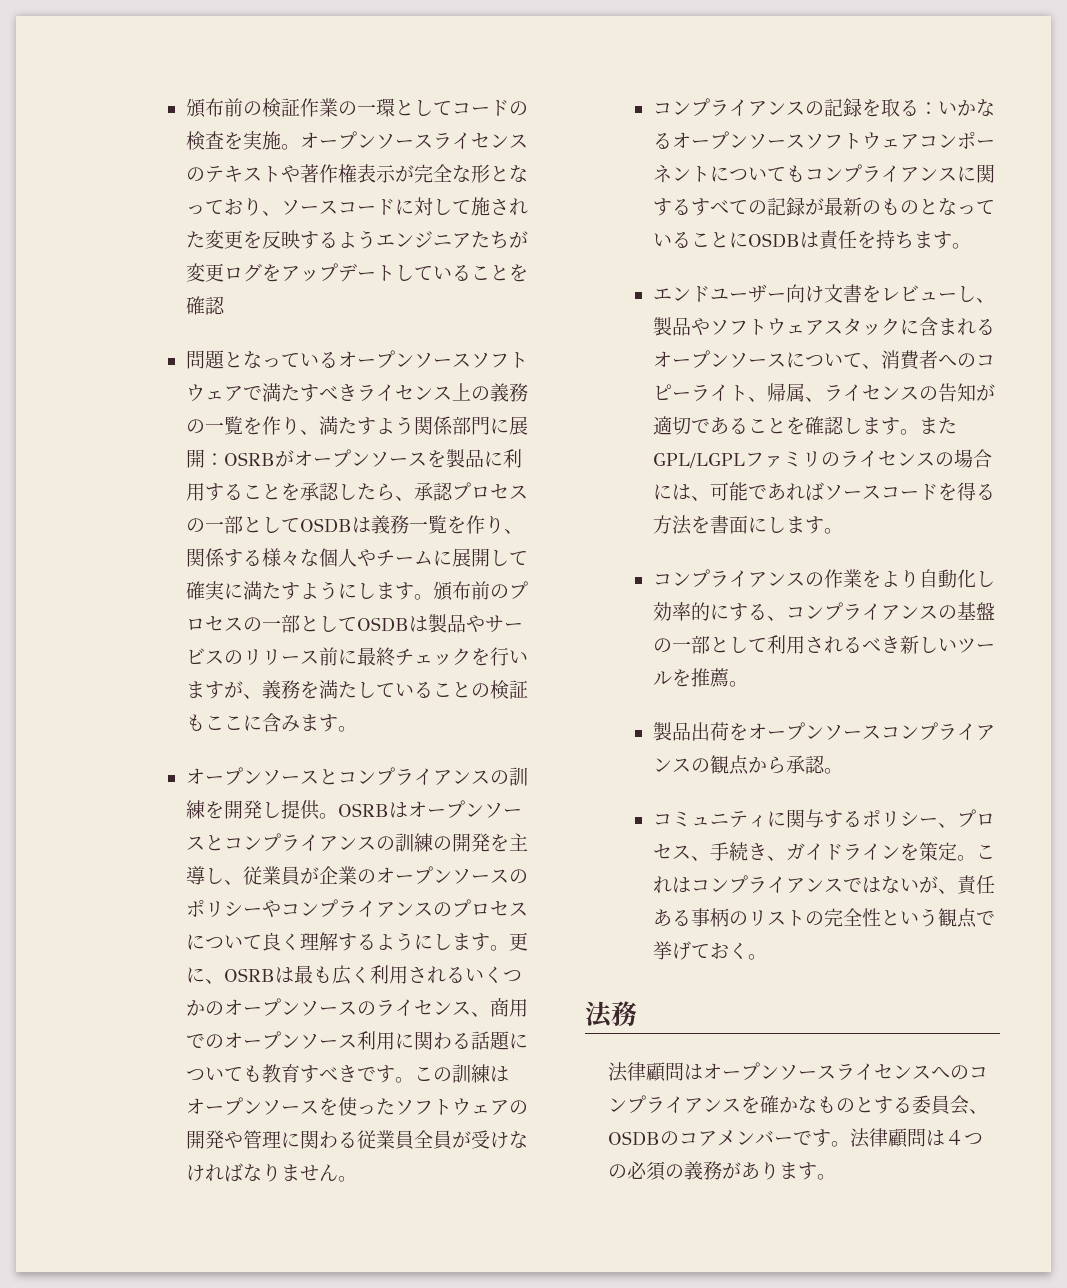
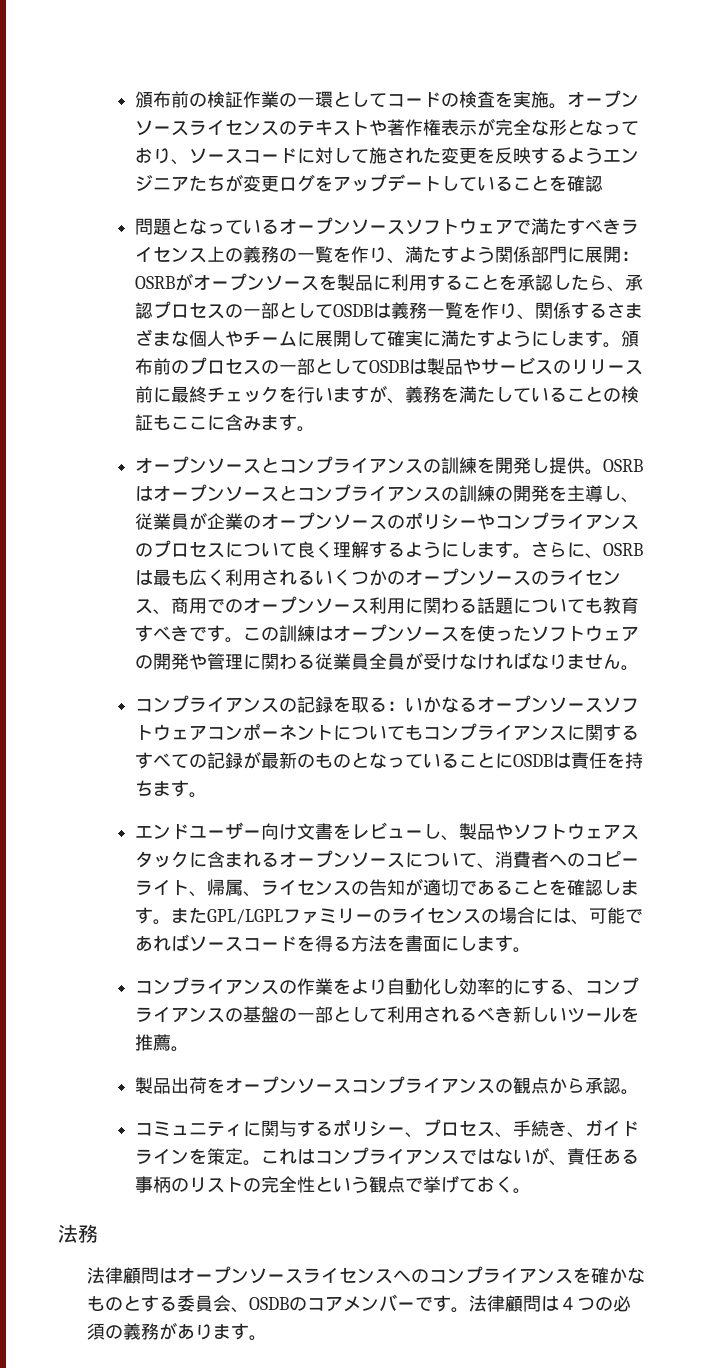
- OSRBがオープンソースを製品に利用することを承認したら、承認プロセスの一部としてOSDBは義務一覧を作り、関係する様々な個人やチームに展開して確実に満たすようにします。
+ OSRBがオープンソースを製品に利用することを承認したら、承認プロセスの一部としてOSDBは義務一覧を作り、関係するさまざまな個人やチームに展開して確実に満たすようにします。
- 更に、OSRBは最も広く利用されるいくつかのオープンソースのライセンス、商用でのオープンソース利用に関わる話題についても教育すべきです。
+ さらに、OSRBは最も広く利用されるいくつかのオープンソースのライセンス、商用でのオープンソース利用に関わる話題についても教育すべきです。
- またGPL/LGPLファミリのライセンスの場合には、可能であればソースコードを得る方法を書面にします。
+ またGPL/LGPLファミリーのライセンスの場合には、可能であればソースコードを得る方法を書面にします。

